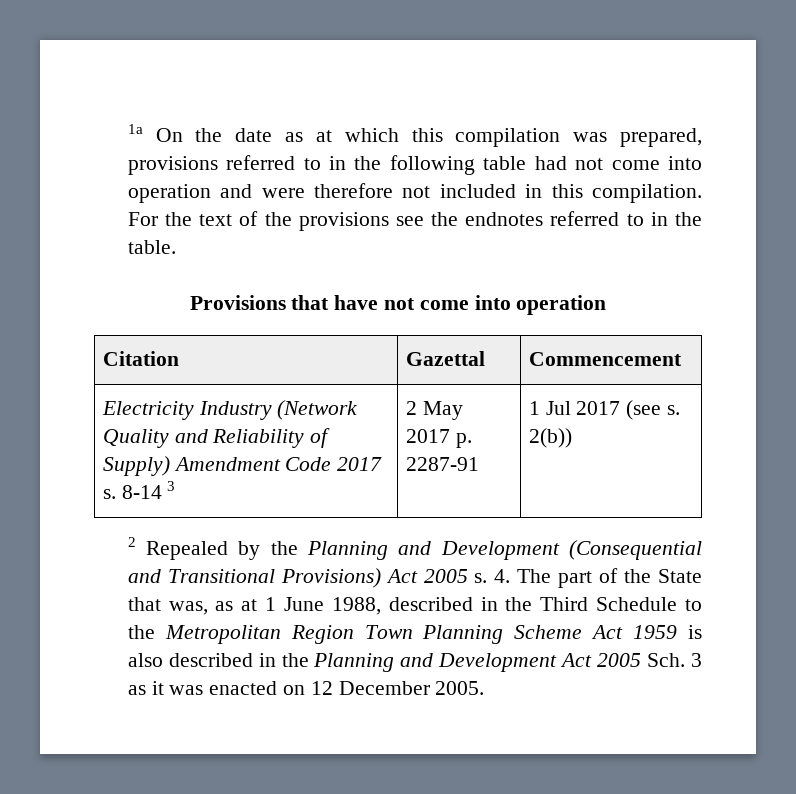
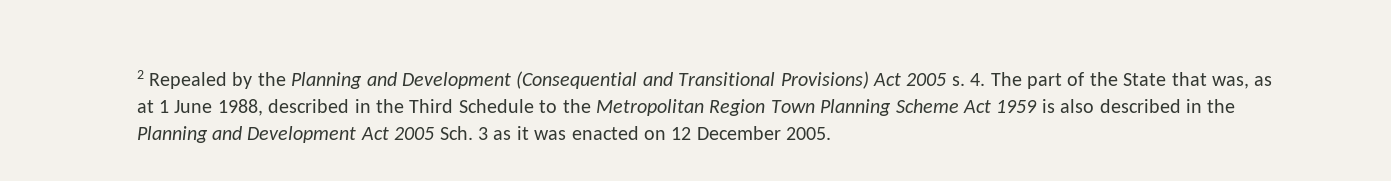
- 1a On the date as at which this compilation was prepared, provisions referred to in the following table had not come into operation and were therefore not included in this compilation. For the text of the provisions see the endnotes referred to in the table.
- Provisions that have not come into operation
- Citation | Gazettal | Commencement
- Electricity Industry (Network Quality and Reliability of Supply) Amendment Code 2017 s. 8-14 3 | 2 May 2017 p. 2287-91 | 1 Jul 2017 (see s. 2(b))

